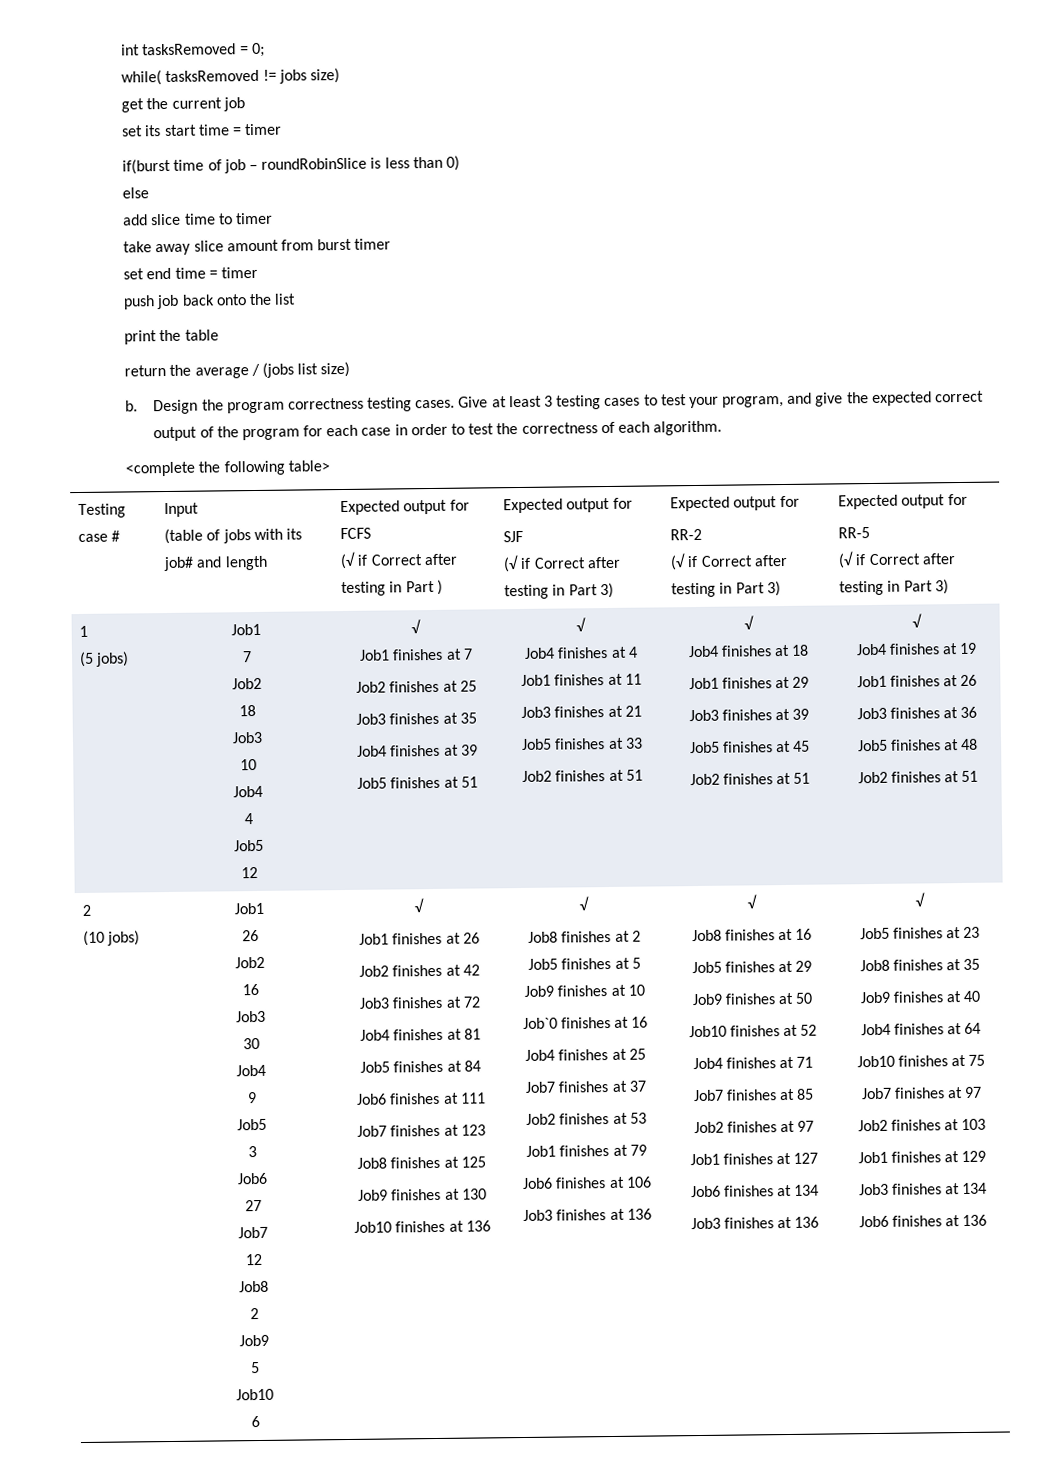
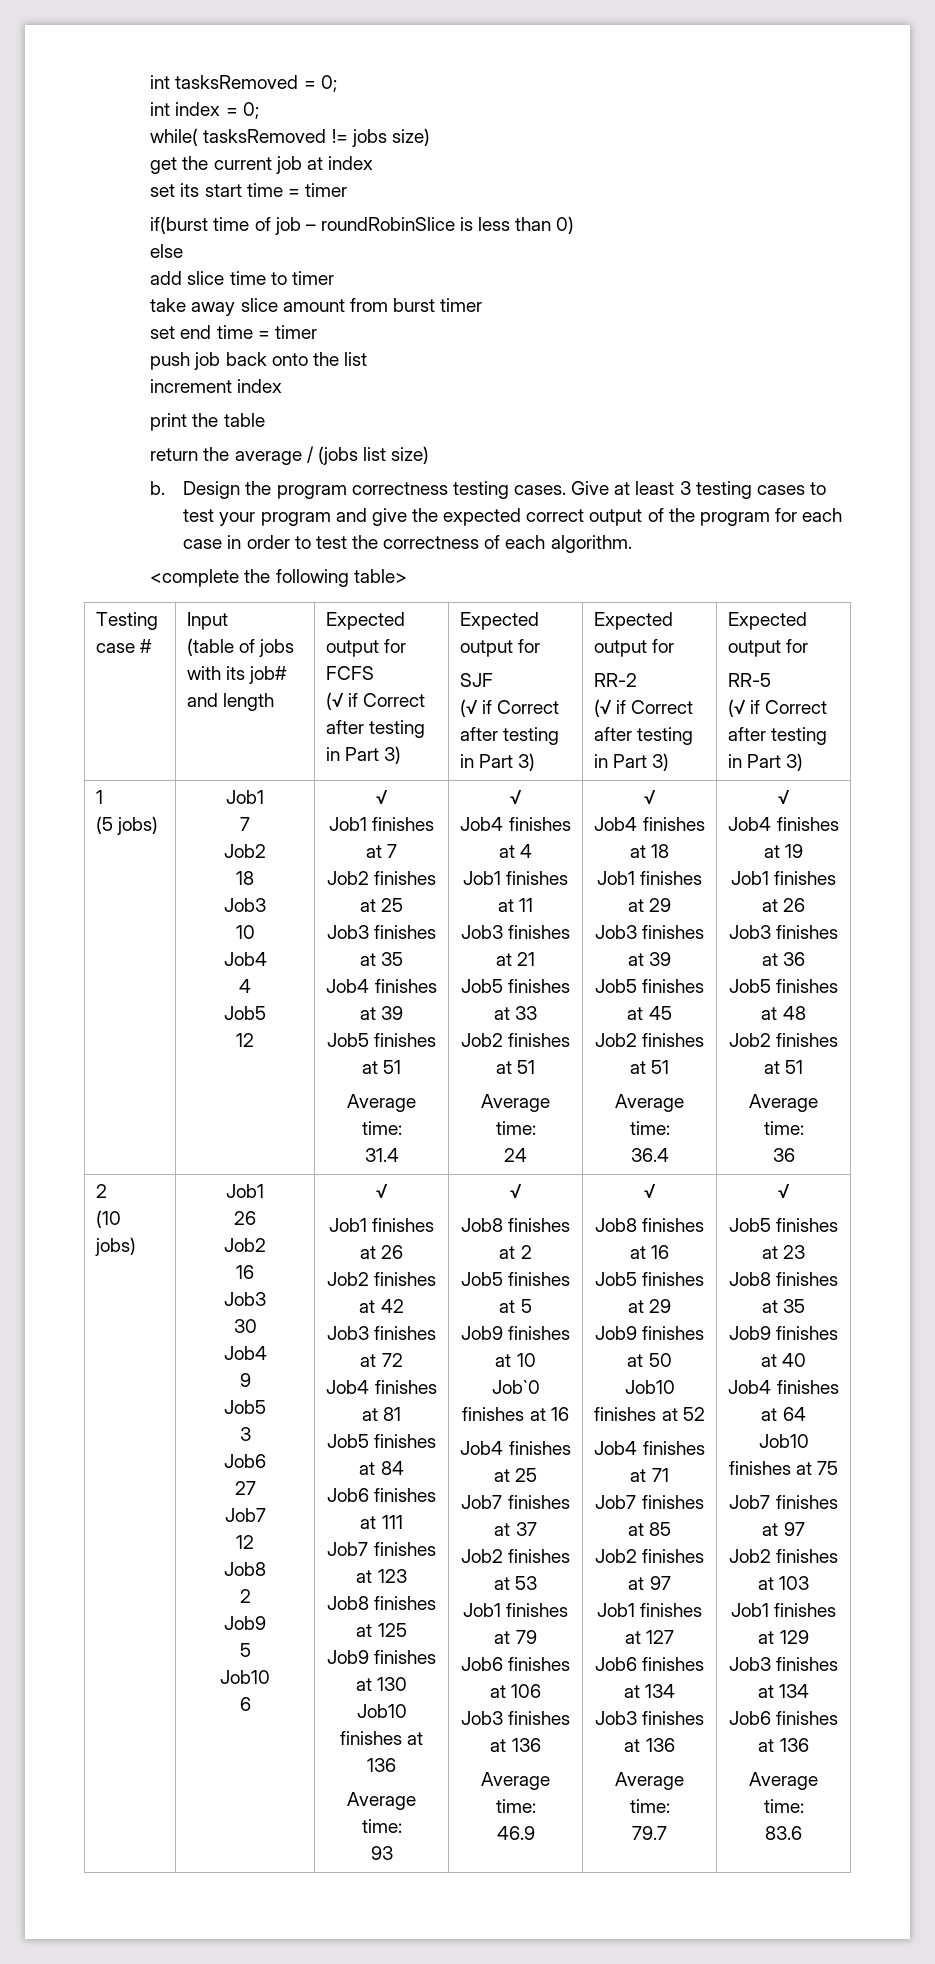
+ int index = 0;
- get the current job
+ get the current job at index
+ increment index
- Give at least 3 testing cases to test your program, and give the expected correct output of the program for each case in order to test the correctness of each algorithm.
+ Give at least 3 testing cases to test your program and give the expected correct output of the program for each case in order to test the correctness of each algorithm.
  Expected output for FCFS
- (√ if Correct after testing in Part )
+ (√ if Correct after testing in Part 3)
  Job5 finishes at 51
+ Average time:
+ 31.4
  Job5 finishes at 33
  Job2 finishes at 51
+ Average time:
+ 24
  Job5 finishes at 45
  Job2 finishes at 51
+ Average time:
+ 36.4
  Job5 finishes at 48
  Job2 finishes at 51
+ Average time:
+ 36
  Job10 finishes at 136
+ Average time:
+ 93
  Job6 finishes at 106
  Job3 finishes at 136
+ Average time:
+ 46.9
  Job6 finishes at 134
  Job3 finishes at 136
+ Average time:
+ 79.7
  Job6 finishes at 136
+ Average time:
+ 83.6

